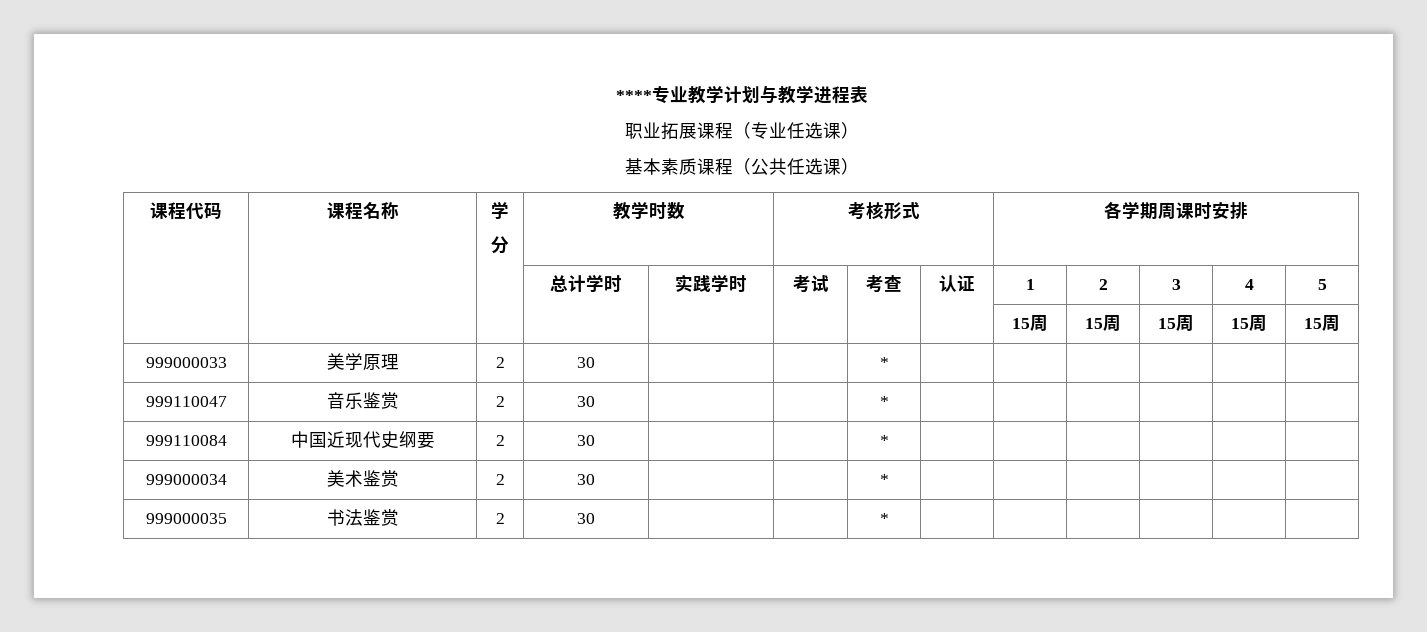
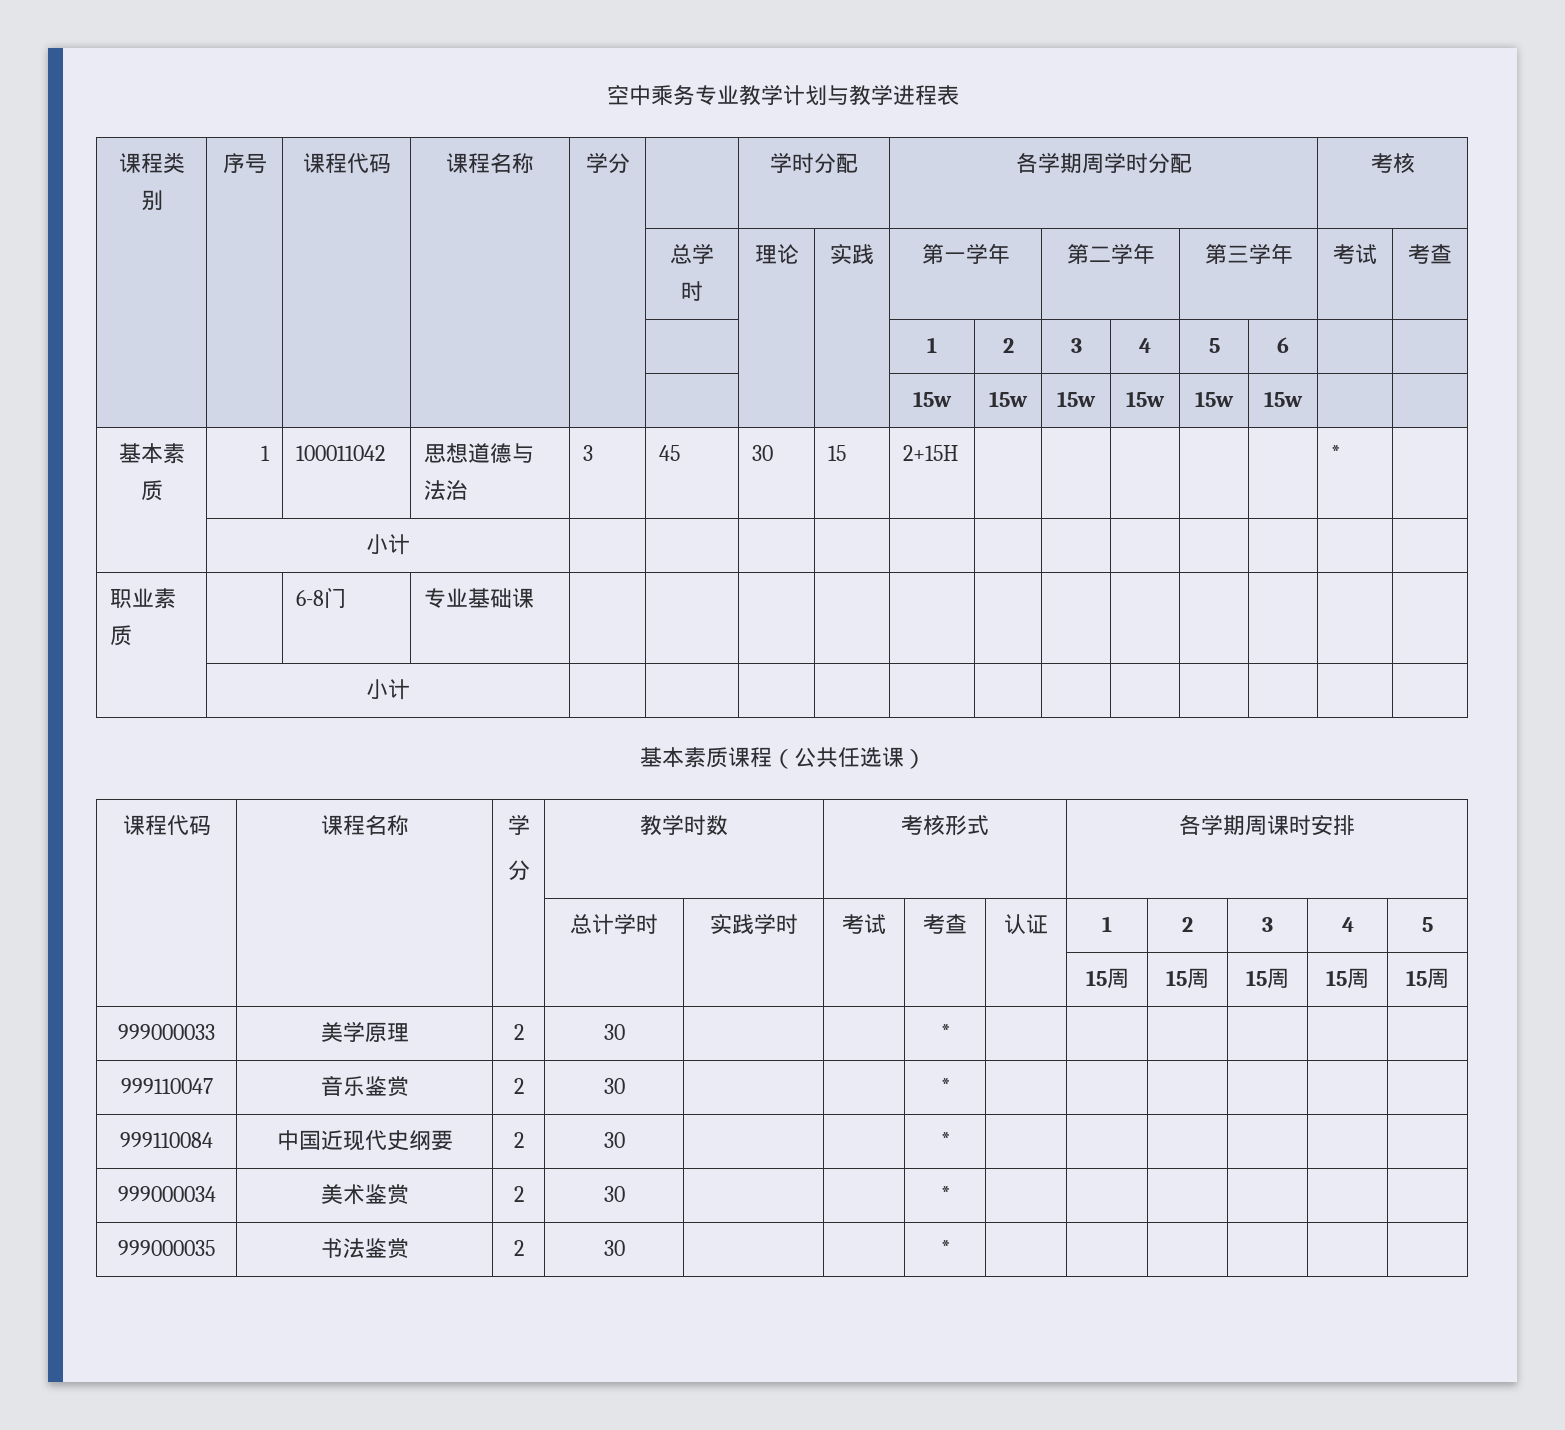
- ****专业教学计划与教学进程表
+ 空中乘务专业教学计划与教学进程表
- 职业拓展课程（专业任选课）
+ 课程类别 | 序号 | 课程代码 | 课程名称 | 学分 | | 学时分配 | 各学期周学时分配 | 考核
+ | | | | | 总学时 | 理论 | 实践 | 第一学年 | 第二学年 | 第三学年 | 考试 | 考查
+ | | | | | | | | 1 | 2 | 3 | 4 | 5 | 6 | |
+ | | | | | | | | 15w | 15w | 15w | 15w | 15w | 15w | |
+ 基本素质 | 1 | 100011042 | 思想道德与法治 | 3 | 45 | 30 | 15 | 2+15H | | | | | | * |
+ | 小计 | | | | | | | | | | | |
+ 职业素质 | | 6-8门 | 专业基础课 | | | | | | | | | | | |
+ | 小计 | | | | | | | | | | | |

